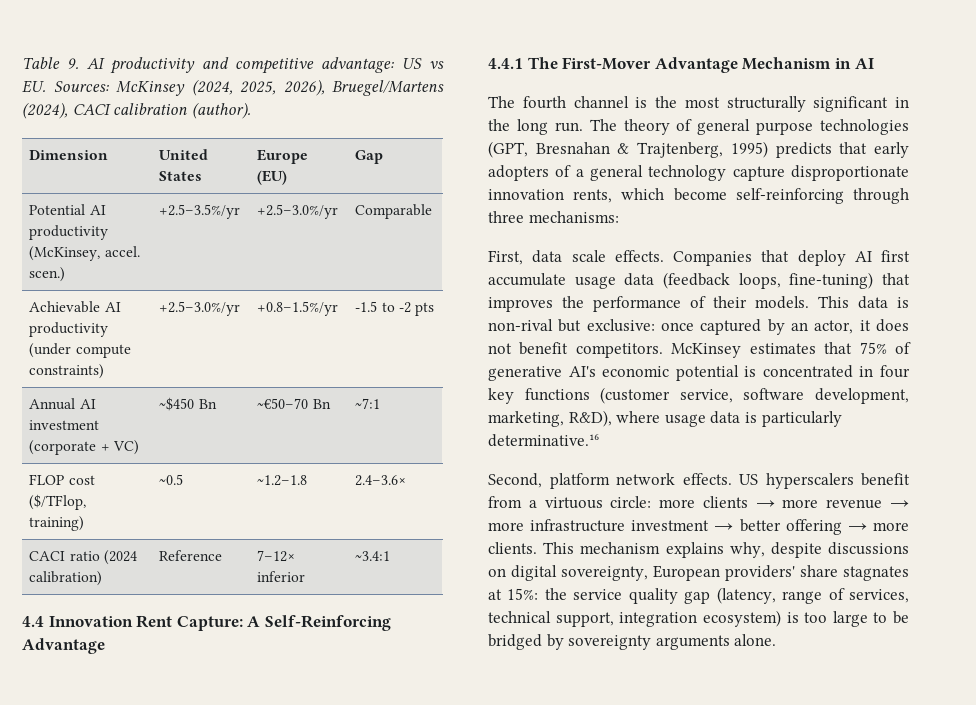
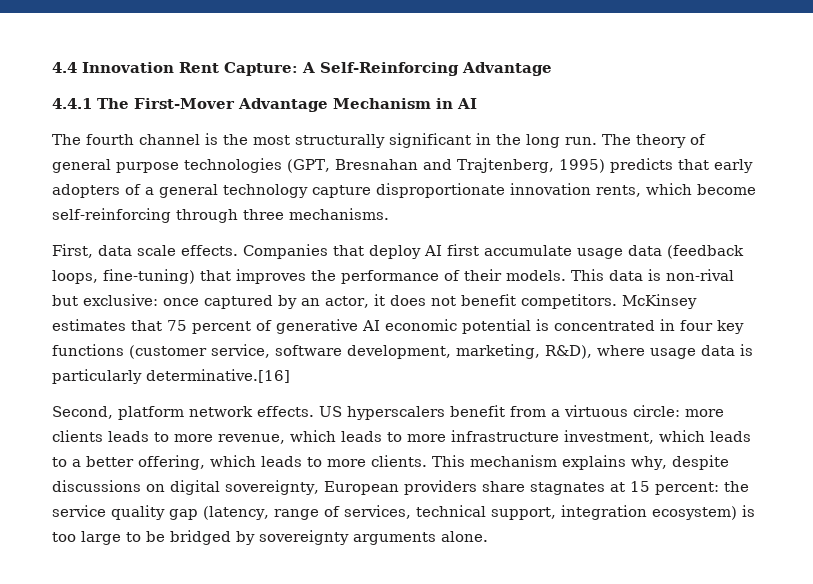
- Table 9. AI productivity and competitive advantage: US vs EU. Sources: McKinsey (2024, 2025, 2026), Bruegel/Martens (2024), CACI calibration (author).
- Dimension | United States | Europe (EU) | Gap
- Potential AI productivity (McKinsey, accel. scen.) | +2.5–3.5%/yr | +2.5–3.0%/yr | Comparable
- Achievable AI productivity (under compute constraints) | +2.5–3.0%/yr | +0.8–1.5%/yr | -1.5 to -2 pts
- Annual AI investment (corporate + VC) | ~$450 Bn | ~€50–70 Bn | ~7:1
- FLOP cost ($/TFlop, training) | ~0.5 | ~1.2–1.8 | 2.4–3.6×
- CACI ratio (2024 calibration) | Reference | 7–12× inferior | ~3.4:1
- The theory of general purpose technologies (GPT, Bresnahan & Trajtenberg, 1995) predicts that early adopters of a general technology capture disproportionate innovation rents, which become self-reinforcing through three mechanisms:
+ The theory of general purpose technologies (GPT, Bresnahan and Trajtenberg, 1995) predicts that early adopters of a general technology capture disproportionate innovation rents, which become self-reinforcing through three mechanisms.
- McKinsey estimates that 75% of generative AI's economic potential is concentrated in four key functions (customer service, software development, marketing, R&D), where usage data is particularly determinative.¹⁶
+ McKinsey estimates that 75 percent of generative AI economic potential is concentrated in four key functions (customer service, software development, marketing, R&D), where usage data is particularly determinative.[16]
- US hyperscalers benefit from a virtuous circle: more clients → more revenue → more infrastructure investment → better offering → more clients.
+ US hyperscalers benefit from a virtuous circle: more clients leads to more revenue, which leads to more infrastructure investment, which leads to a better offering, which leads to more clients.
- This mechanism explains why, despite discussions on digital sovereignty, European providers' share stagnates at 15%: the service quality gap (latency, range of services, technical support, integration ecosystem) is too large to be bridged by sovereignty arguments alone.
+ This mechanism explains why, despite discussions on digital sovereignty, European providers share stagnates at 15 percent: the service quality gap (latency, range of services, technical support, integration ecosystem) is too large to be bridged by sovereignty arguments alone.

